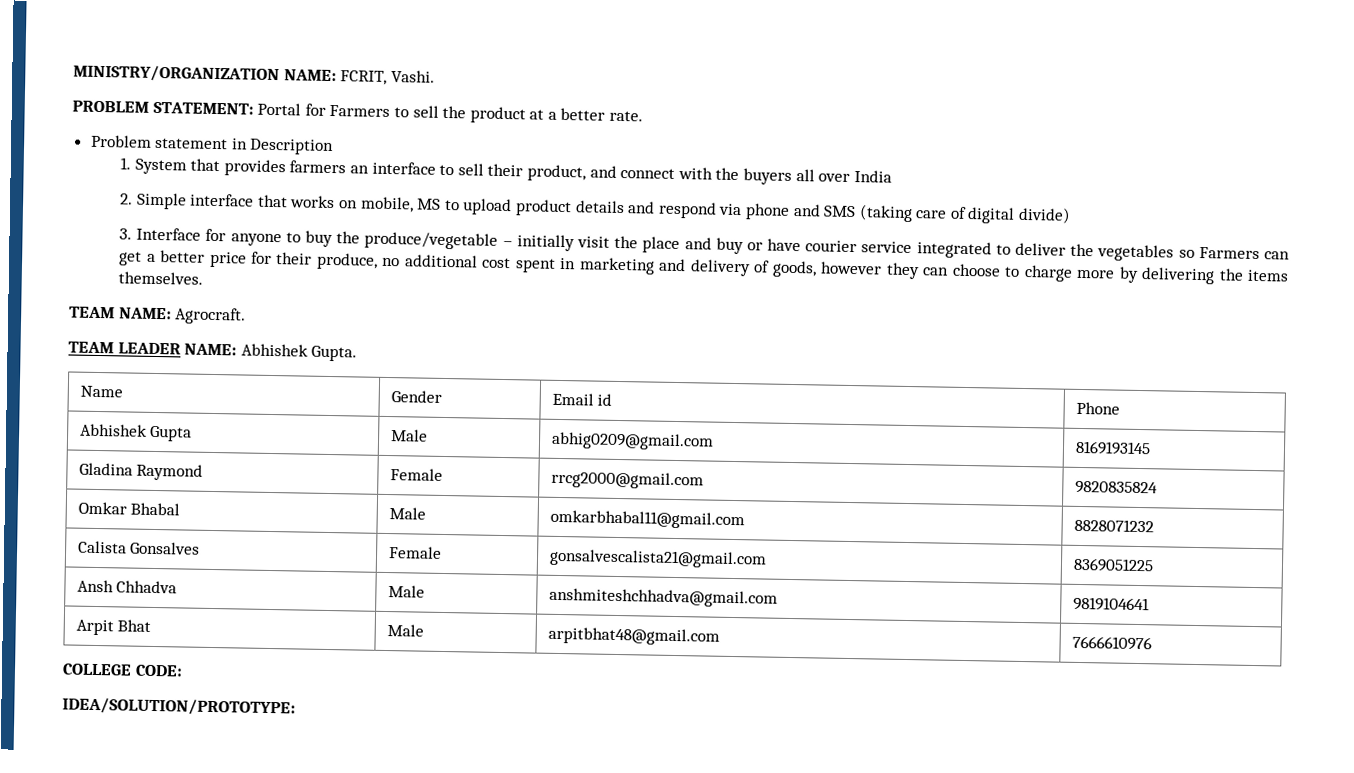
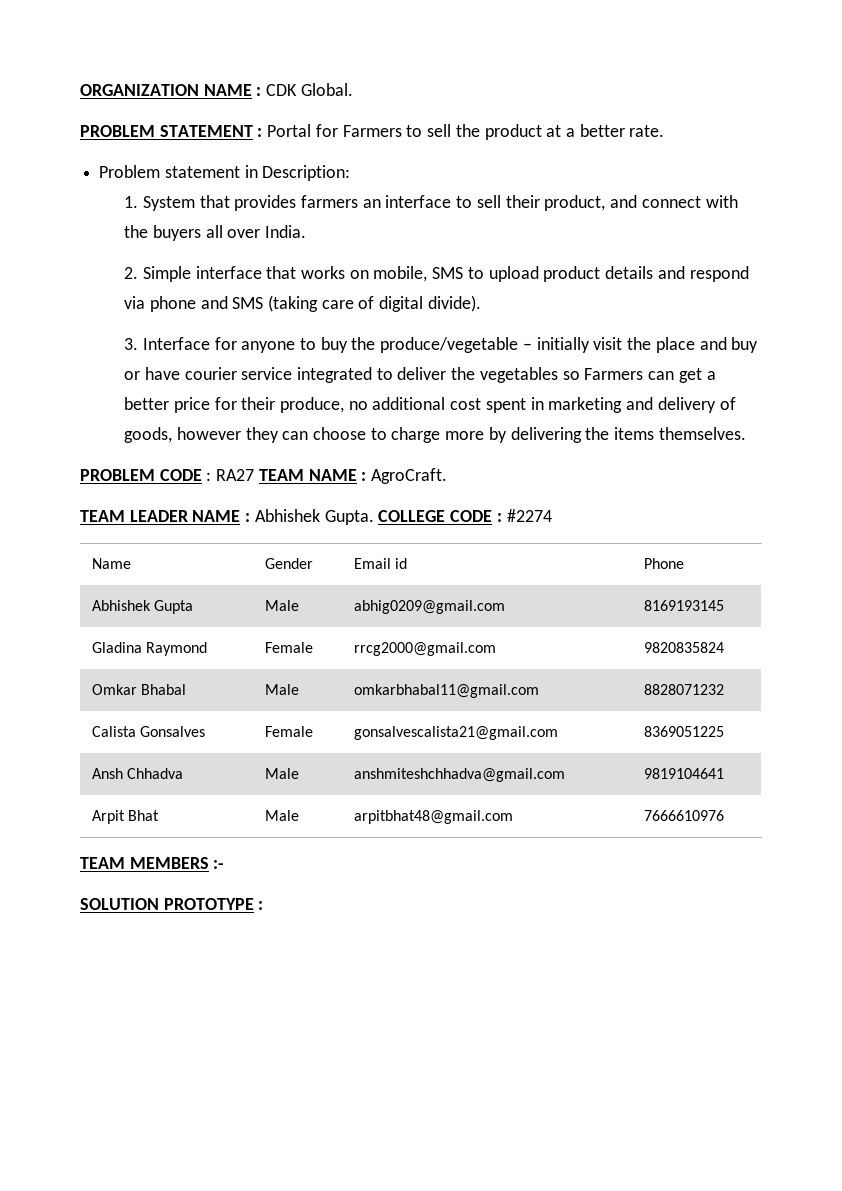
- MINISTRY/ORGANIZATION NAME: FCRIT, Vashi.
- PROBLEM STATEMENT: Portal for Farmers to sell the product at a better rate.
+ ORGANIZATION NAME : CDK Global.
+ PROBLEM STATEMENT : Portal for Farmers to sell the product at a better rate.
- Problem statement in Description
+ Problem statement in Description:
- 1. System that provides farmers an interface to sell their product, and connect with the buyers all over India
+ 1. System that provides farmers an interface to sell their product, and connect with the buyers all over India.
- 2. Simple interface that works on mobile, MS to upload product details and respond via phone and SMS (taking care of digital divide)
+ 2. Simple interface that works on mobile, SMS to upload product details and respond via phone and SMS (taking care of digital divide).
- TEAM NAME: Agrocraft.
+ PROBLEM CODE : RA27 TEAM NAME : AgroCraft.
- TEAM LEADER NAME: Abhishek Gupta.
+ TEAM LEADER NAME : Abhishek Gupta. COLLEGE CODE : #2274
- COLLEGE CODE:
- IDEA/SOLUTION/PROTOTYPE:
+ TEAM MEMBERS :-
+ SOLUTION PROTOTYPE :

